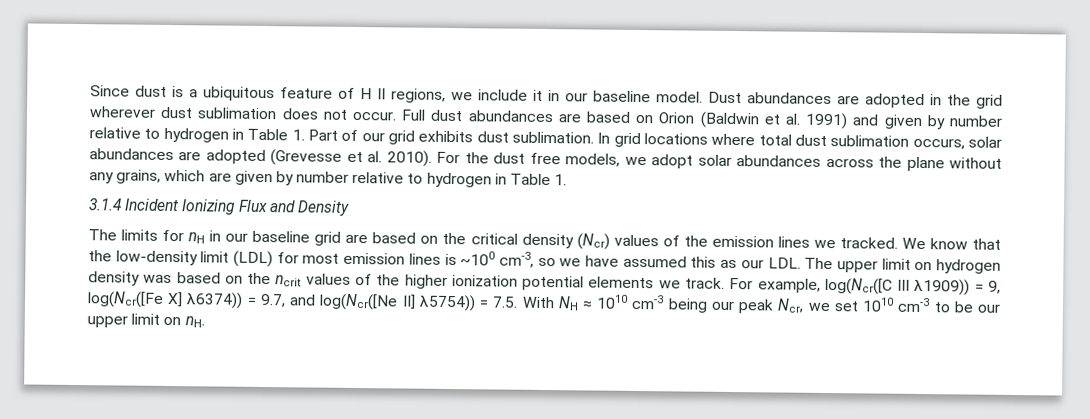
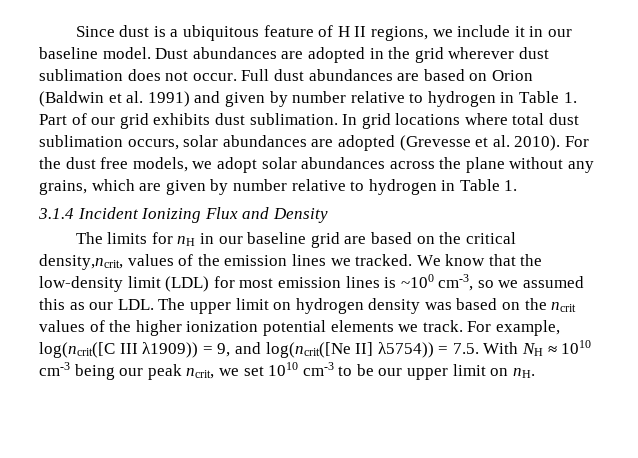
- The limits for nH in our baseline grid are based on the critical density (Ncr) values of the emission lines we tracked.
+ The limits for nH in our baseline grid are based on the critical density,ncrit, values of the emission lines we tracked.
- We know that the low-density limit (LDL) for most emission lines is ~100 cm-3, so we have assumed this as our LDL. The upper limit on hydrogen density was based on the ncrit values of the higher ionization potential elements we track.
+ We know that the low-density limit (LDL) for most emission lines is ~100 cm-3, so we assumed this as our LDL. The upper limit on hydrogen density was based on the ncrit values of the higher ionization potential elements we track.
- For example, log(Ncr([C III λ1909)) = 9, log(Ncr([Fe X] λ6374)) = 9.7, and log(Ncr([Ne II] λ5754)) = 7.5. With NH ≈ 1010 cm-3 being our peak Ncr, we set 1010 cm-3 to be our upper limit on nH.
+ For example, log(ncrit([C III λ1909)) = 9, and log(ncrit([Ne II] λ5754)) = 7.5. With NH ≈ 1010 cm-3 being our peak ncrit, we set 1010 cm-3 to be our upper limit on nH.

